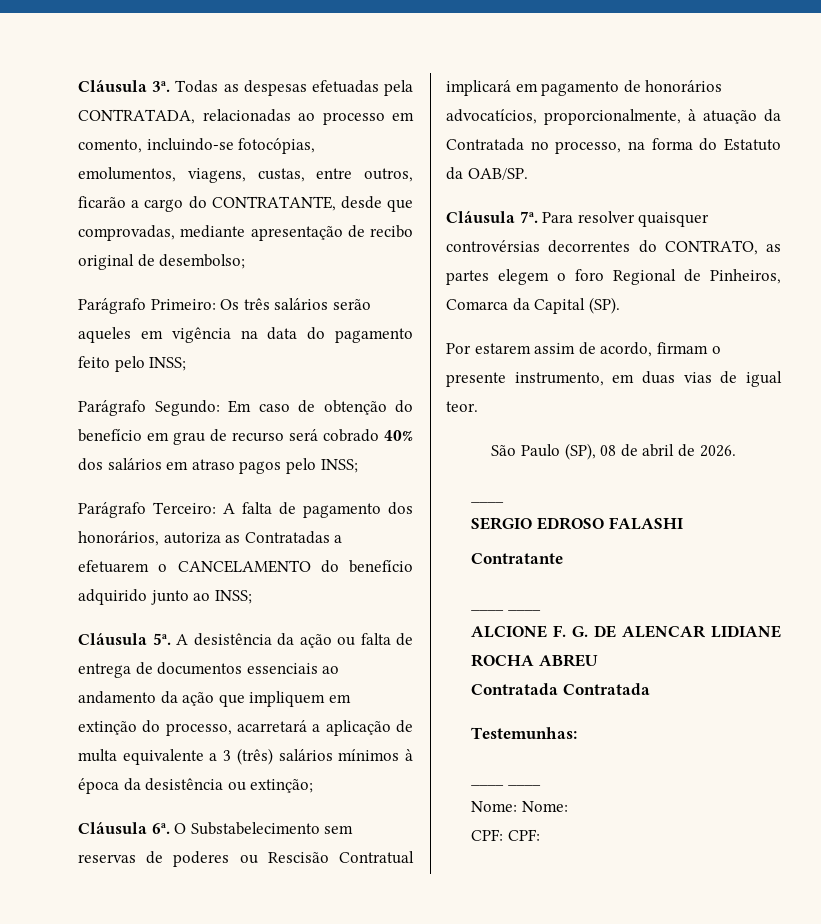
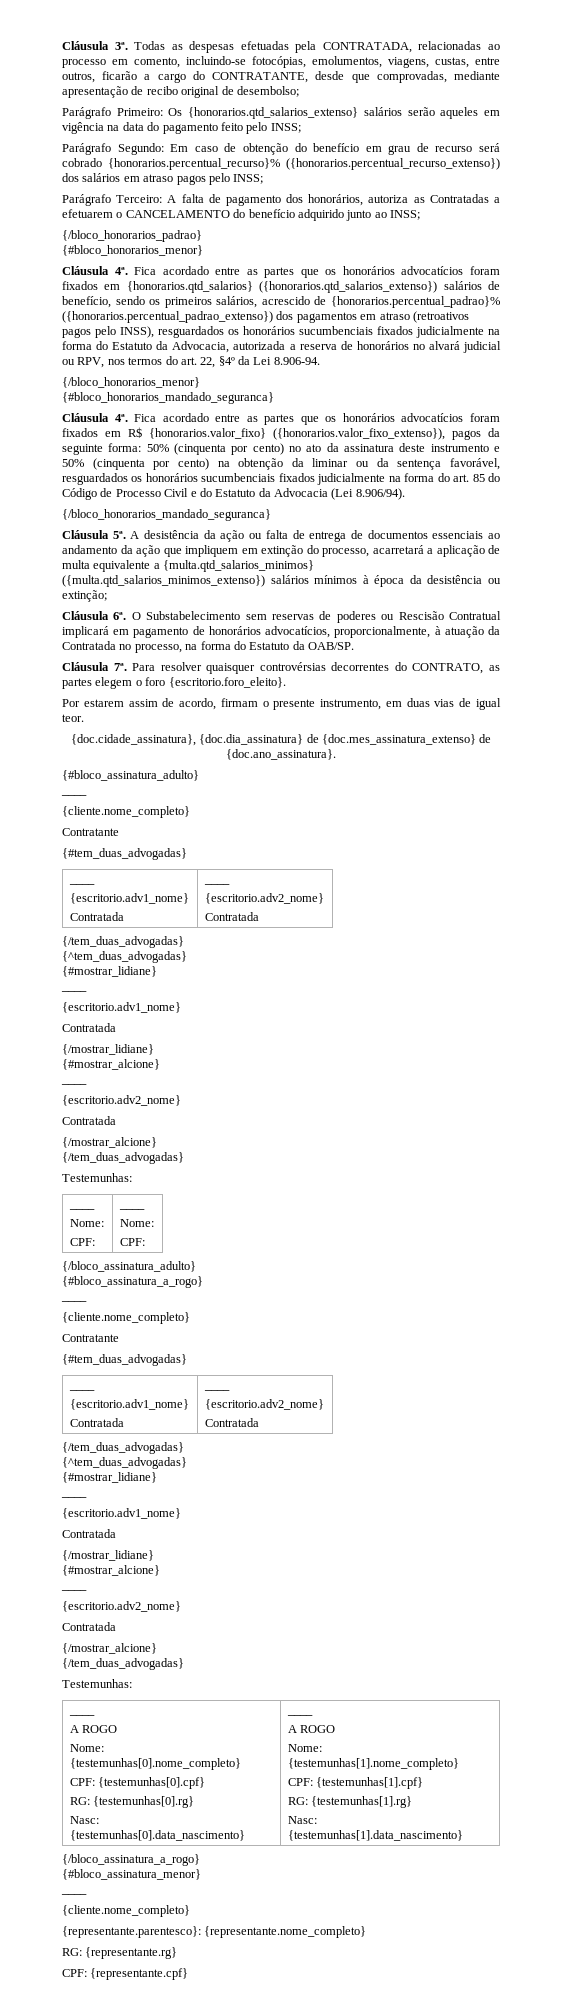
- Parágrafo Primeiro: Os três salários serão aqueles em vigência na data do pagamento feito pelo INSS;
+ Parágrafo Primeiro: Os {honorarios.qtd_salarios_extenso} salários serão aqueles em vigência na data do pagamento feito pelo INSS;
- Parágrafo Segundo: Em caso de obtenção do benefício em grau de recurso será cobrado 40% dos salários em atraso pagos pelo INSS;
+ Parágrafo Segundo: Em caso de obtenção do benefício em grau de recurso será cobrado {honorarios.percentual_recurso}% ({honorarios.percentual_recurso_extenso}) dos salários em atraso pagos pelo INSS;
+ {/bloco_honorarios_padrao}
+ {#bloco_honorarios_menor}
+ Cláusula 4ª. Fica acordado entre as partes que os honorários advocatícios foram fixados em {honorarios.qtd_salarios} ({honorarios.qtd_salarios_extenso}) salários de benefício, sendo os primeiros salários, acrescido de {honorarios.percentual_padrao}% ({honorarios.percentual_padrao_extenso}) dos pagamentos em atraso (retroativos pagos pelo INSS), resguardados os honorários sucumbenciais fixados judicialmente na forma do Estatuto da Advocacia, autorizada a reserva de honorários no alvará judicial ou RPV, nos termos do art. 22, §4º da Lei 8.906-94.
+ {/bloco_honorarios_menor}
+ {#bloco_honorarios_mandado_seguranca}
+ Cláusula 4ª. Fica acordado entre as partes que os honorários advocatícios foram fixados em R$ {honorarios.valor_fixo} ({honorarios.valor_fixo_extenso}), pagos da seguinte forma: 50% (cinquenta por cento) no ato da assinatura deste instrumento e 50% (cinquenta por cento) na obtenção da liminar ou da sentença favorável, resguardados os honorários sucumbenciais fixados judicialmente na forma do art. 85 do Código de Processo Civil e do Estatuto da Advocacia (Lei 8.906/94).
+ {/bloco_honorarios_mandado_seguranca}
- A desistência da ação ou falta de entrega de documentos essenciais ao andamento da ação que impliquem em extinção do processo, acarretará a aplicação de multa equivalente a 3 (três) salários mínimos à época da desistência ou extinção;
+ A desistência da ação ou falta de entrega de documentos essenciais ao andamento da ação que impliquem em extinção do processo, acarretará a aplicação de multa equivalente a {multa.qtd_salarios_minimos} ({multa.qtd_salarios_minimos_extenso}) salários mínimos à época da desistência ou extinção;
- Para resolver quaisquer controvérsias decorrentes do CONTRATO, as partes elegem o foro Regional de Pinheiros, Comarca da Capital (SP).
+ Para resolver quaisquer controvérsias decorrentes do CONTRATO, as partes elegem o foro {escritorio.foro_eleito}.
- São Paulo (SP), 08 de abril de 2026.
+ {doc.cidade_assinatura}, {doc.dia_assinatura} de {doc.mes_assinatura_extenso} de {doc.ano_assinatura}.
+ {#bloco_assinatura_adulto}
  ____
- SERGIO EDROSO FALASHI
+ {cliente.nome_completo}
  Contratante
- ____ ____
- ALCIONE F. G. DE ALENCAR LIDIANE ROCHA ABREU
- Contratada Contratada
+ {#tem_duas_advogadas}
+ ____
+ {escritorio.adv1_nome}
+ Contratada | ____
+ {escritorio.adv2_nome}
+ Contratada
+ {/tem_duas_advogadas}
+ {^tem_duas_advogadas}
+ {#mostrar_lidiane}
+ ____
+ {escritorio.adv1_nome}
+ Contratada
+ {/mostrar_lidiane}
+ {#mostrar_alcione}
+ ____
+ {escritorio.adv2_nome}
+ Contratada
+ {/mostrar_alcione}
+ {/tem_duas_advogadas}
  Testemunhas:
- ____ ____
- Nome: Nome:
- CPF: CPF:
+ ____
+ Nome:
+ CPF: | ____
+ Nome:
+ CPF:
+ {/bloco_assinatura_adulto}
+ {#bloco_assinatura_a_rogo}
+ ____
+ {cliente.nome_completo}
+ Contratante
+ {#tem_duas_advogadas}
+ ____
+ {escritorio.adv1_nome}
+ Contratada | ____
+ {escritorio.adv2_nome}
+ Contratada
+ {/tem_duas_advogadas}
+ {^tem_duas_advogadas}
+ {#mostrar_lidiane}
+ ____
+ {escritorio.adv1_nome}
+ Contratada
+ {/mostrar_lidiane}
+ {#mostrar_alcione}
+ ____
+ {escritorio.adv2_nome}
+ Contratada
+ {/mostrar_alcione}
+ {/tem_duas_advogadas}
+ Testemunhas:
+ ____
+ A ROGO
+ Nome: {testemunhas[0].nome_completo}
+ CPF: {testemunhas[0].cpf}
+ RG: {testemunhas[0].rg}
+ Nasc: {testemunhas[0].data_nascimento} | ____
+ A ROGO
+ Nome: {testemunhas[1].nome_completo}
+ CPF: {testemunhas[1].cpf}
+ RG: {testemunhas[1].rg}
+ Nasc: {testemunhas[1].data_nascimento}
+ {/bloco_assinatura_a_rogo}
+ {#bloco_assinatura_menor}
+ ____
+ {cliente.nome_completo}
+ {representante.parentesco}: {representante.nome_completo}
+ RG: {representante.rg}
+ CPF: {representante.cpf}

